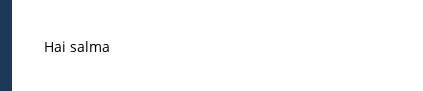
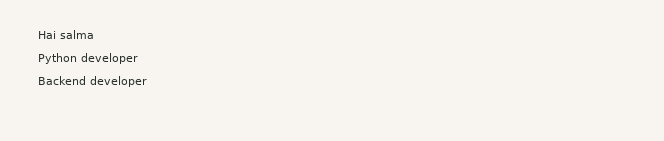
+ Python developer
+ Backend developer

